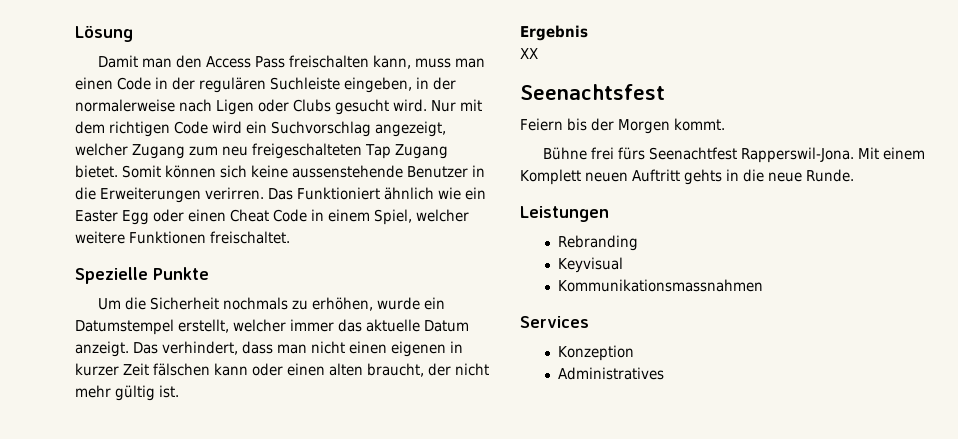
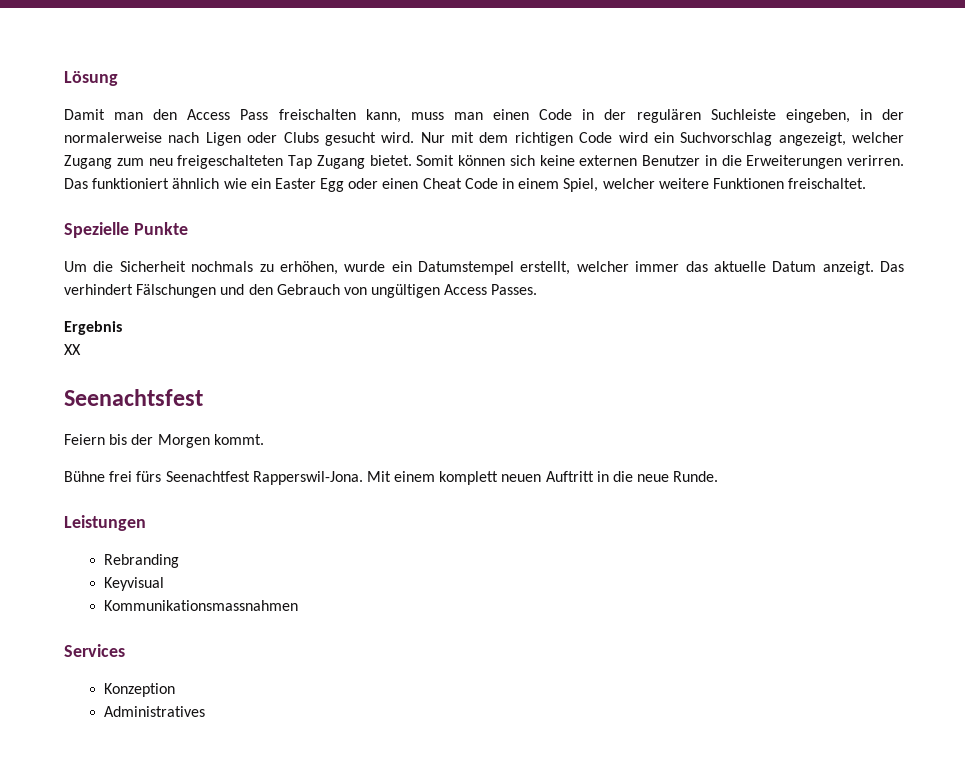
- Somit können sich keine aussenstehende Benutzer in die Erweiterungen verirren.
+ Somit können sich keine externen Benutzer in die Erweiterungen verirren.
- Das Funktioniert ähnlich wie ein Easter Egg oder einen Cheat Code in einem Spiel, welcher weitere Funktionen freischaltet.
+ Das funktioniert ähnlich wie ein Easter Egg oder einen Cheat Code in einem Spiel, welcher weitere Funktionen freischaltet.
- Das verhindert, dass man nicht einen eigenen in kurzer Zeit fälschen kann oder einen alten braucht, der nicht mehr gültig ist.
+ Das verhindert Fälschungen und den Gebrauch von ungültigen Access Passes.
- Mit einem Komplett neuen Auftritt gehts in die neue Runde.
+ Mit einem komplett neuen Auftritt in die neue Runde.

